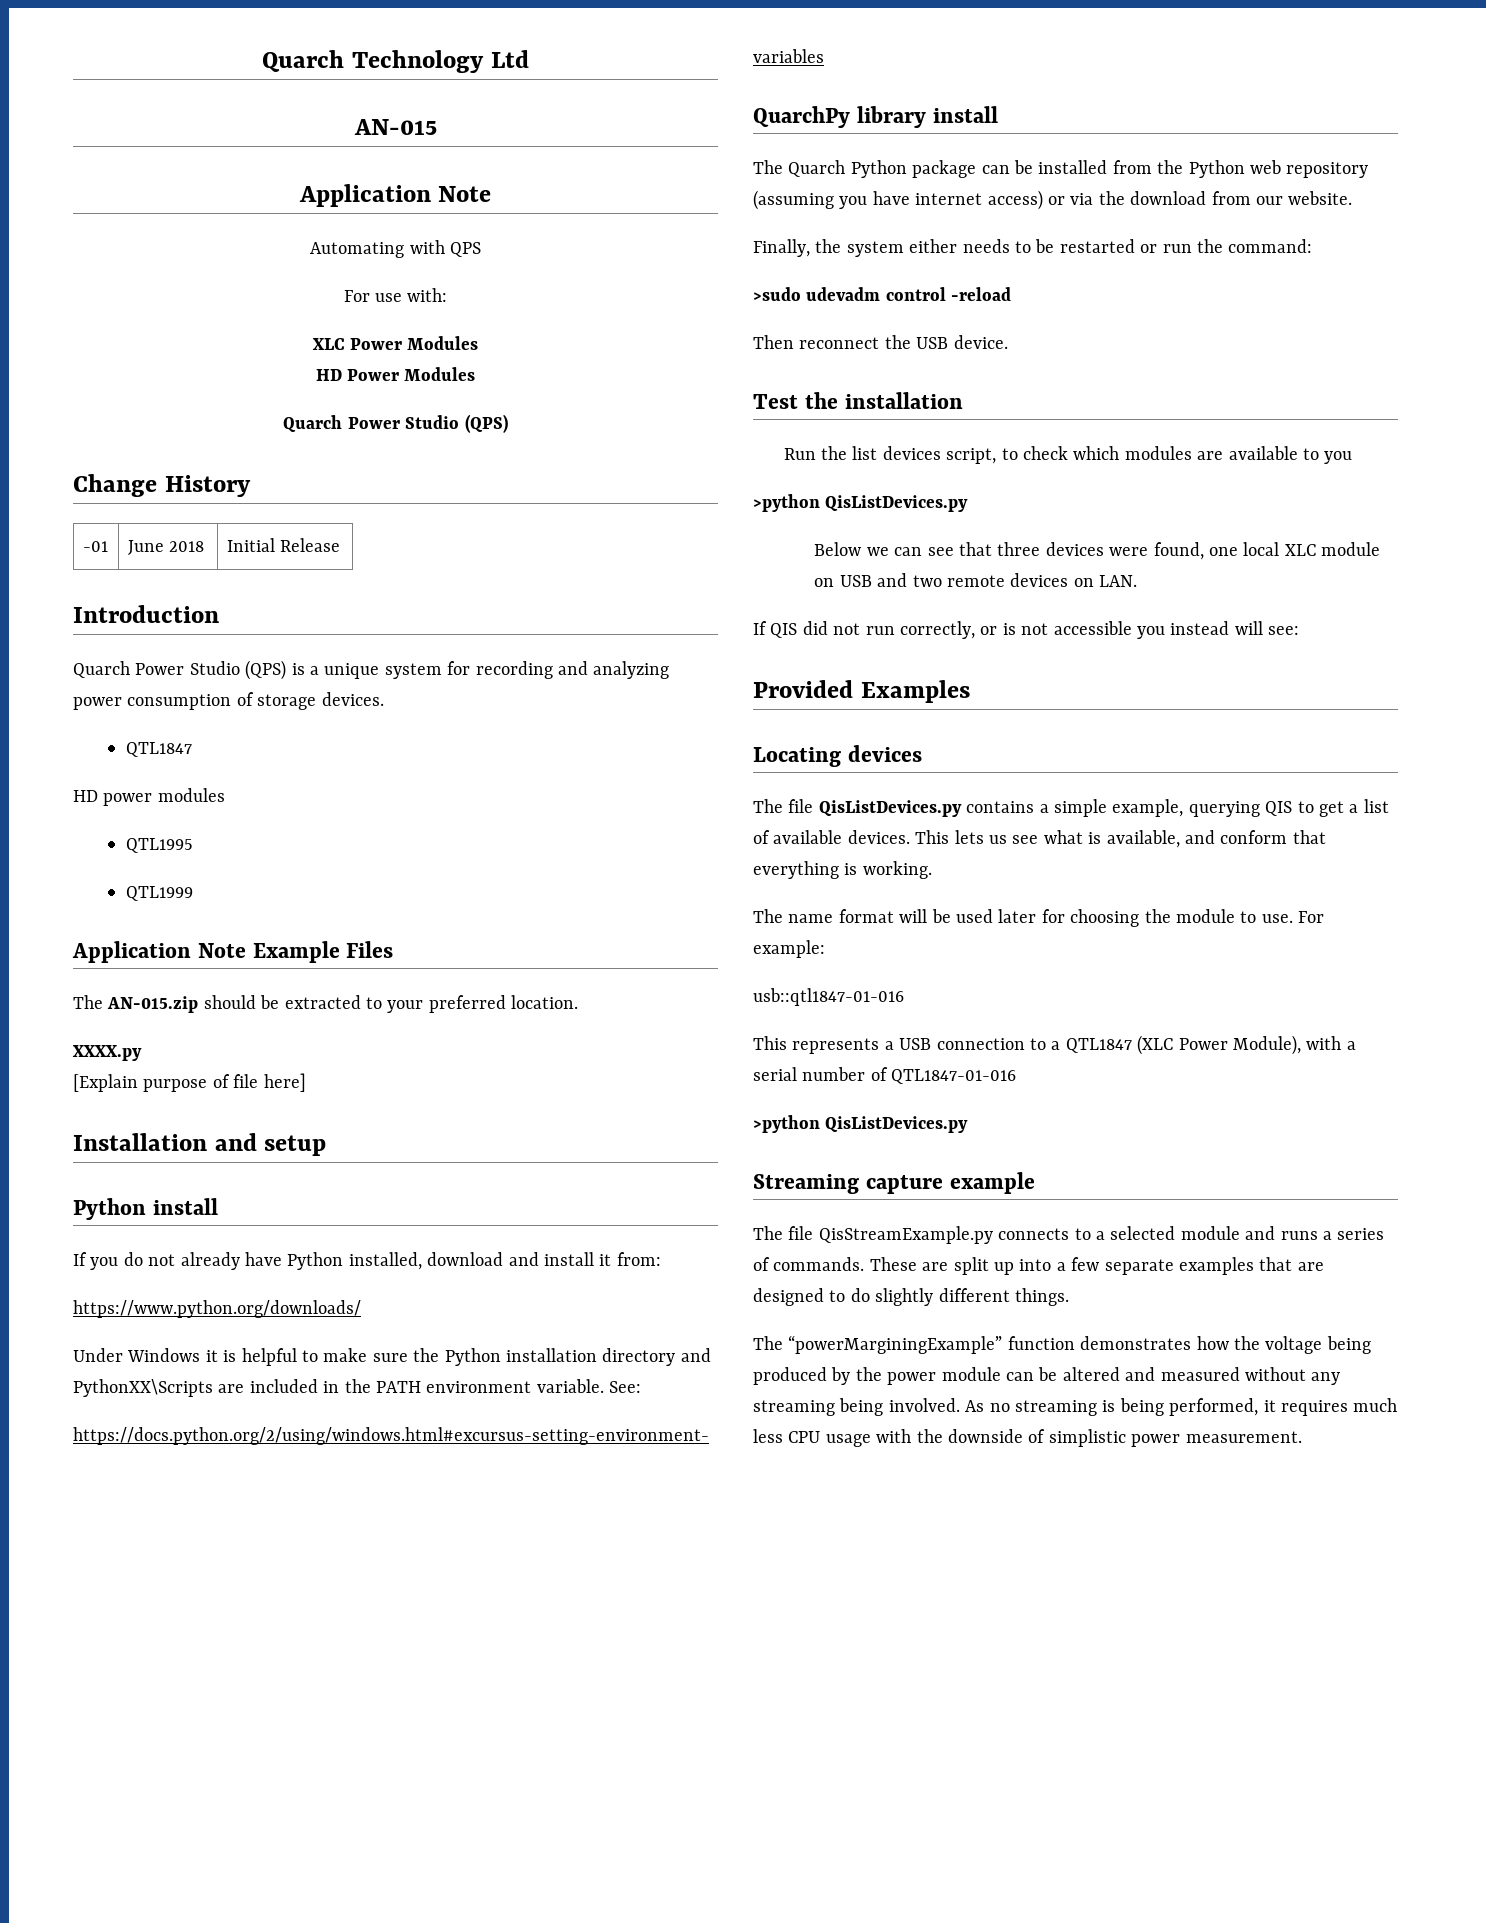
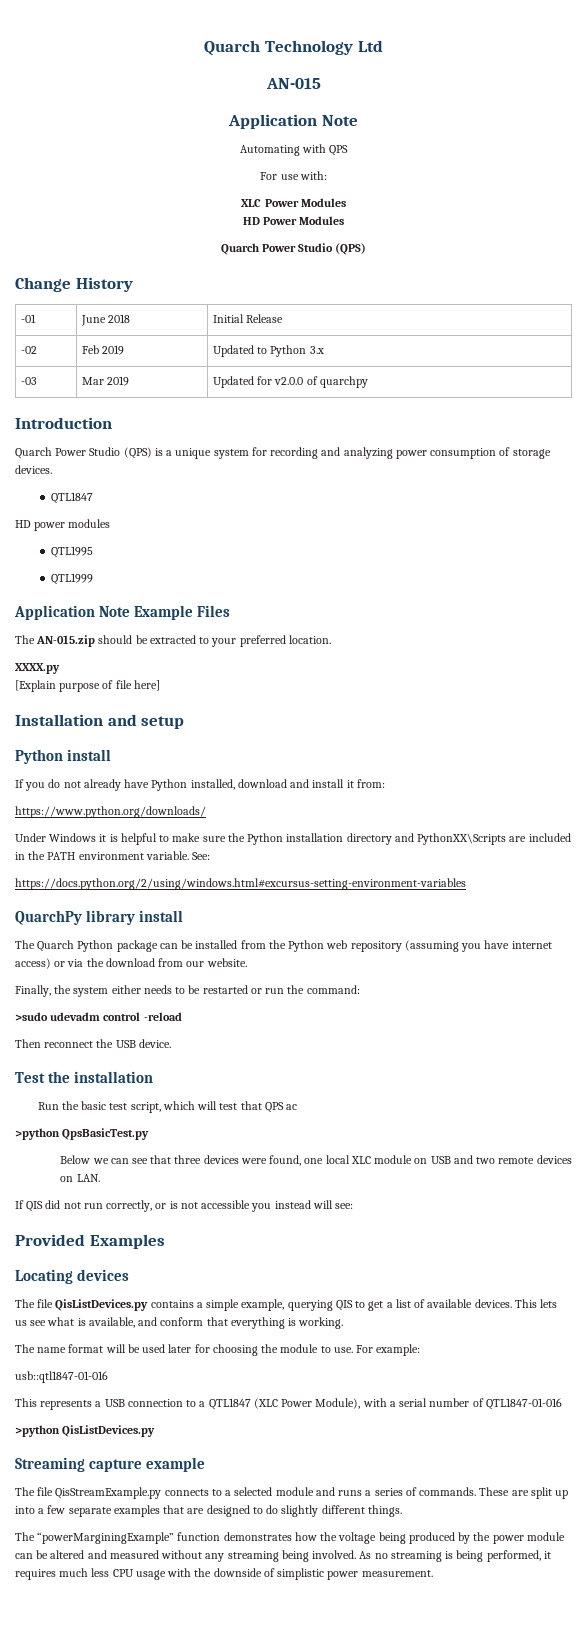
+ -02 | Feb 2019 | Updated to Python 3.x
+ -03 | Mar 2019 | Updated for v2.0.0 of quarchpy
- Run the list devices script, to check which modules are available to you
- >python QisListDevices.py
+ Run the basic test script, which will test that QPS ac
+ >python QpsBasicTest.py

